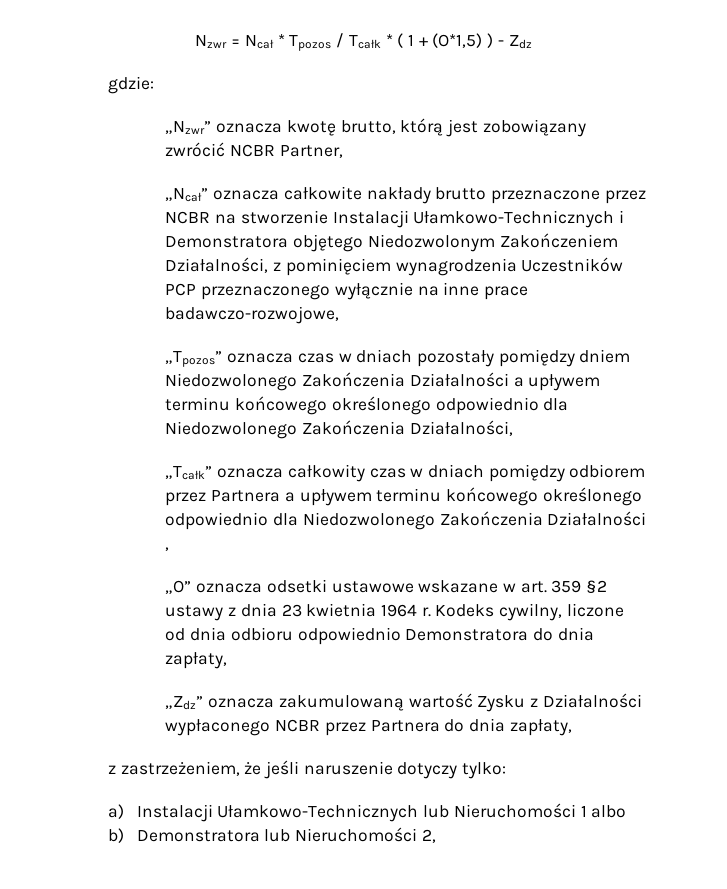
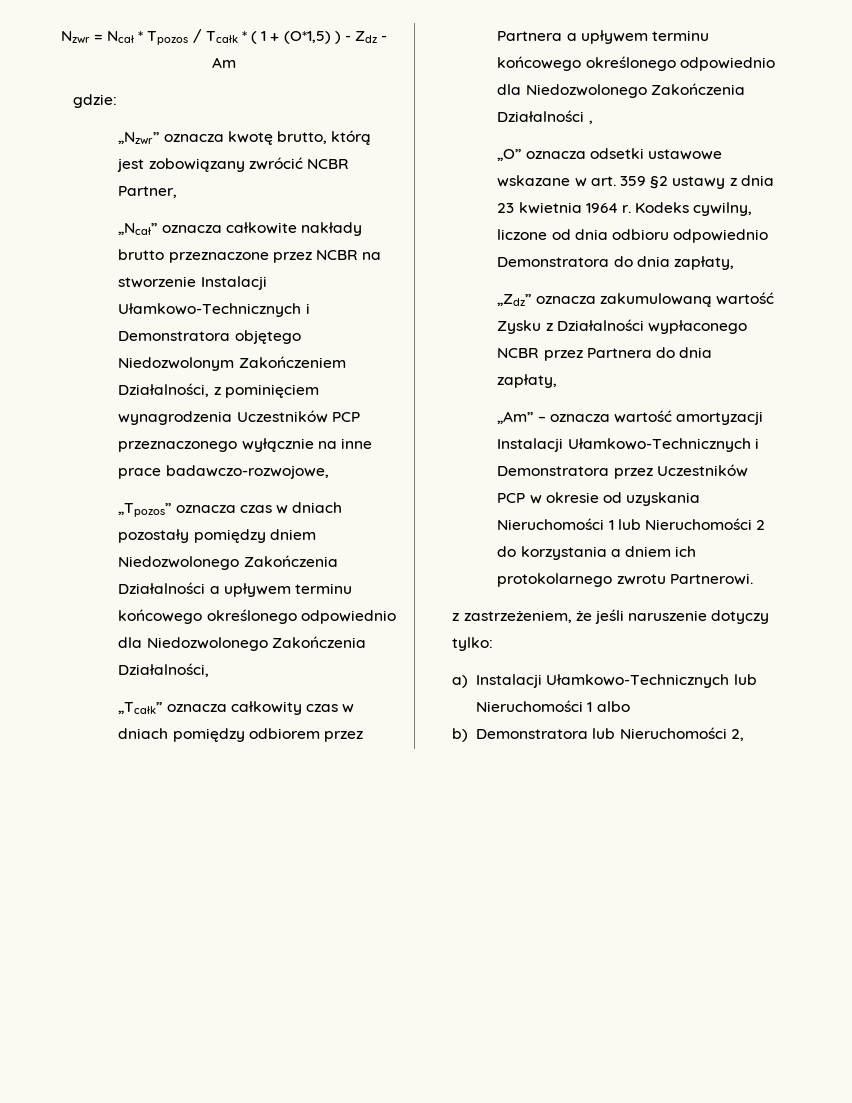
- Nzwr = Ncał * Tpozos / Tcałk * ( 1 + (O*1,5) ) - Zdz
+ Nzwr = Ncał * Tpozos / Tcałk * ( 1 + (O*1,5) ) - Zdz - Am
+ „Am” – oznacza wartość amortyzacji Instalacji Ułamkowo-Technicznych i Demonstratora przez Uczestników PCP w okresie od uzyskania Nieruchomości 1 lub Nieruchomości 2 do korzystania a dniem ich protokolarnego zwrotu Partnerowi.

